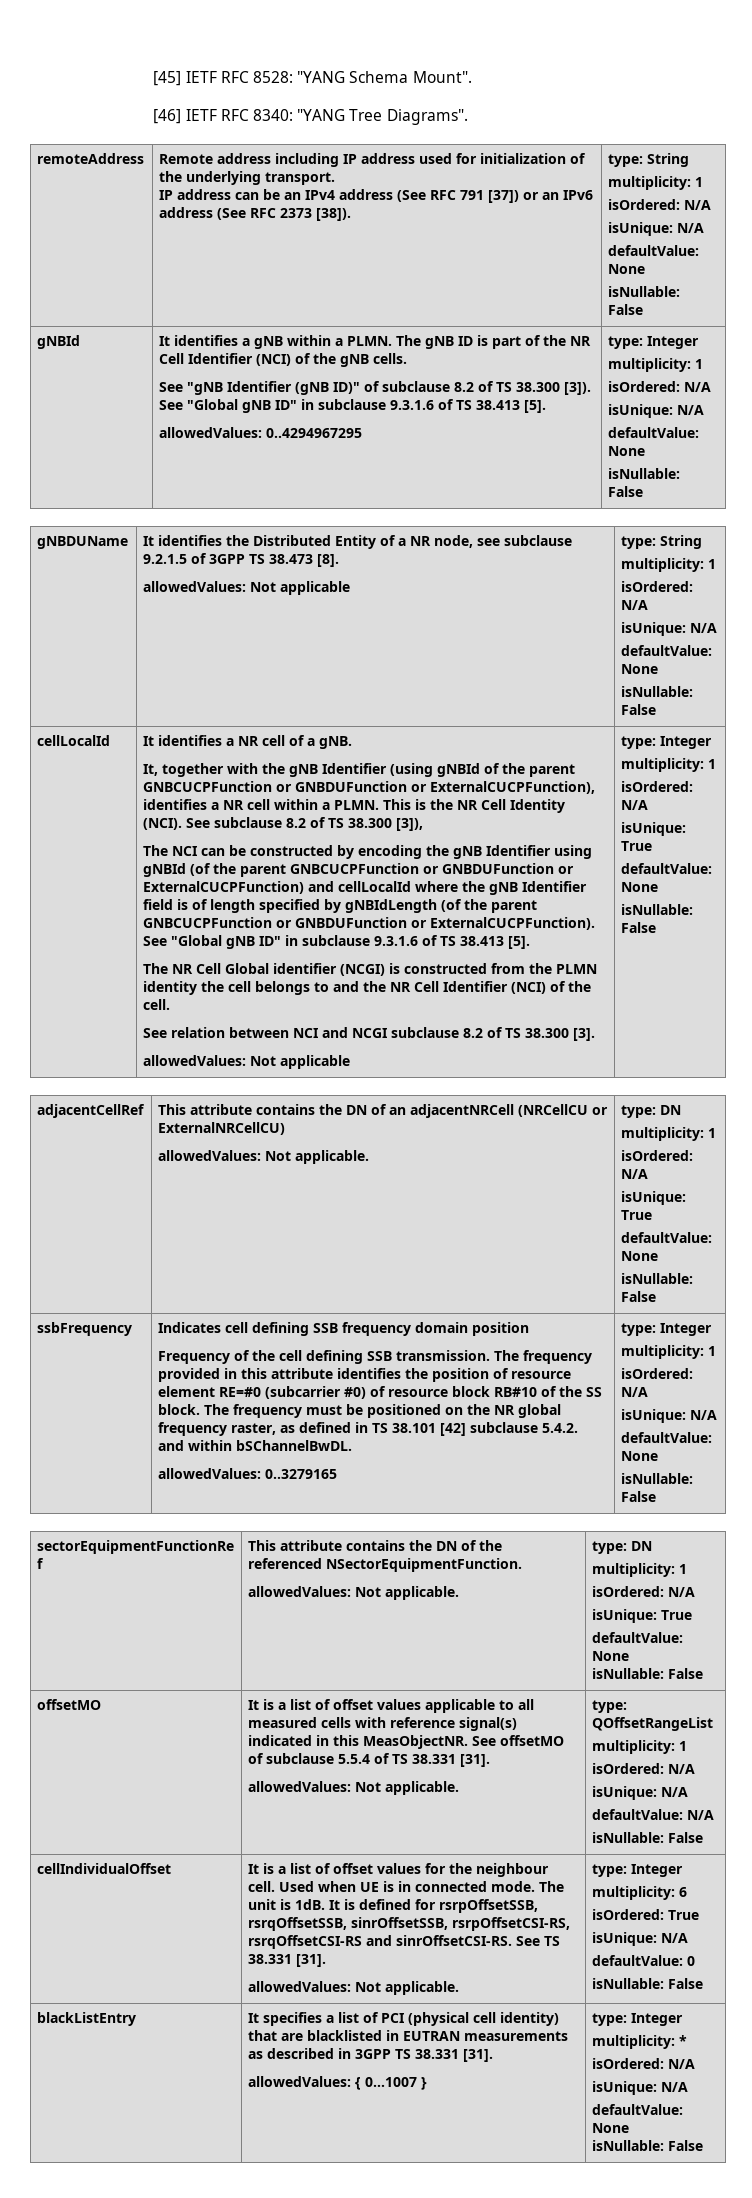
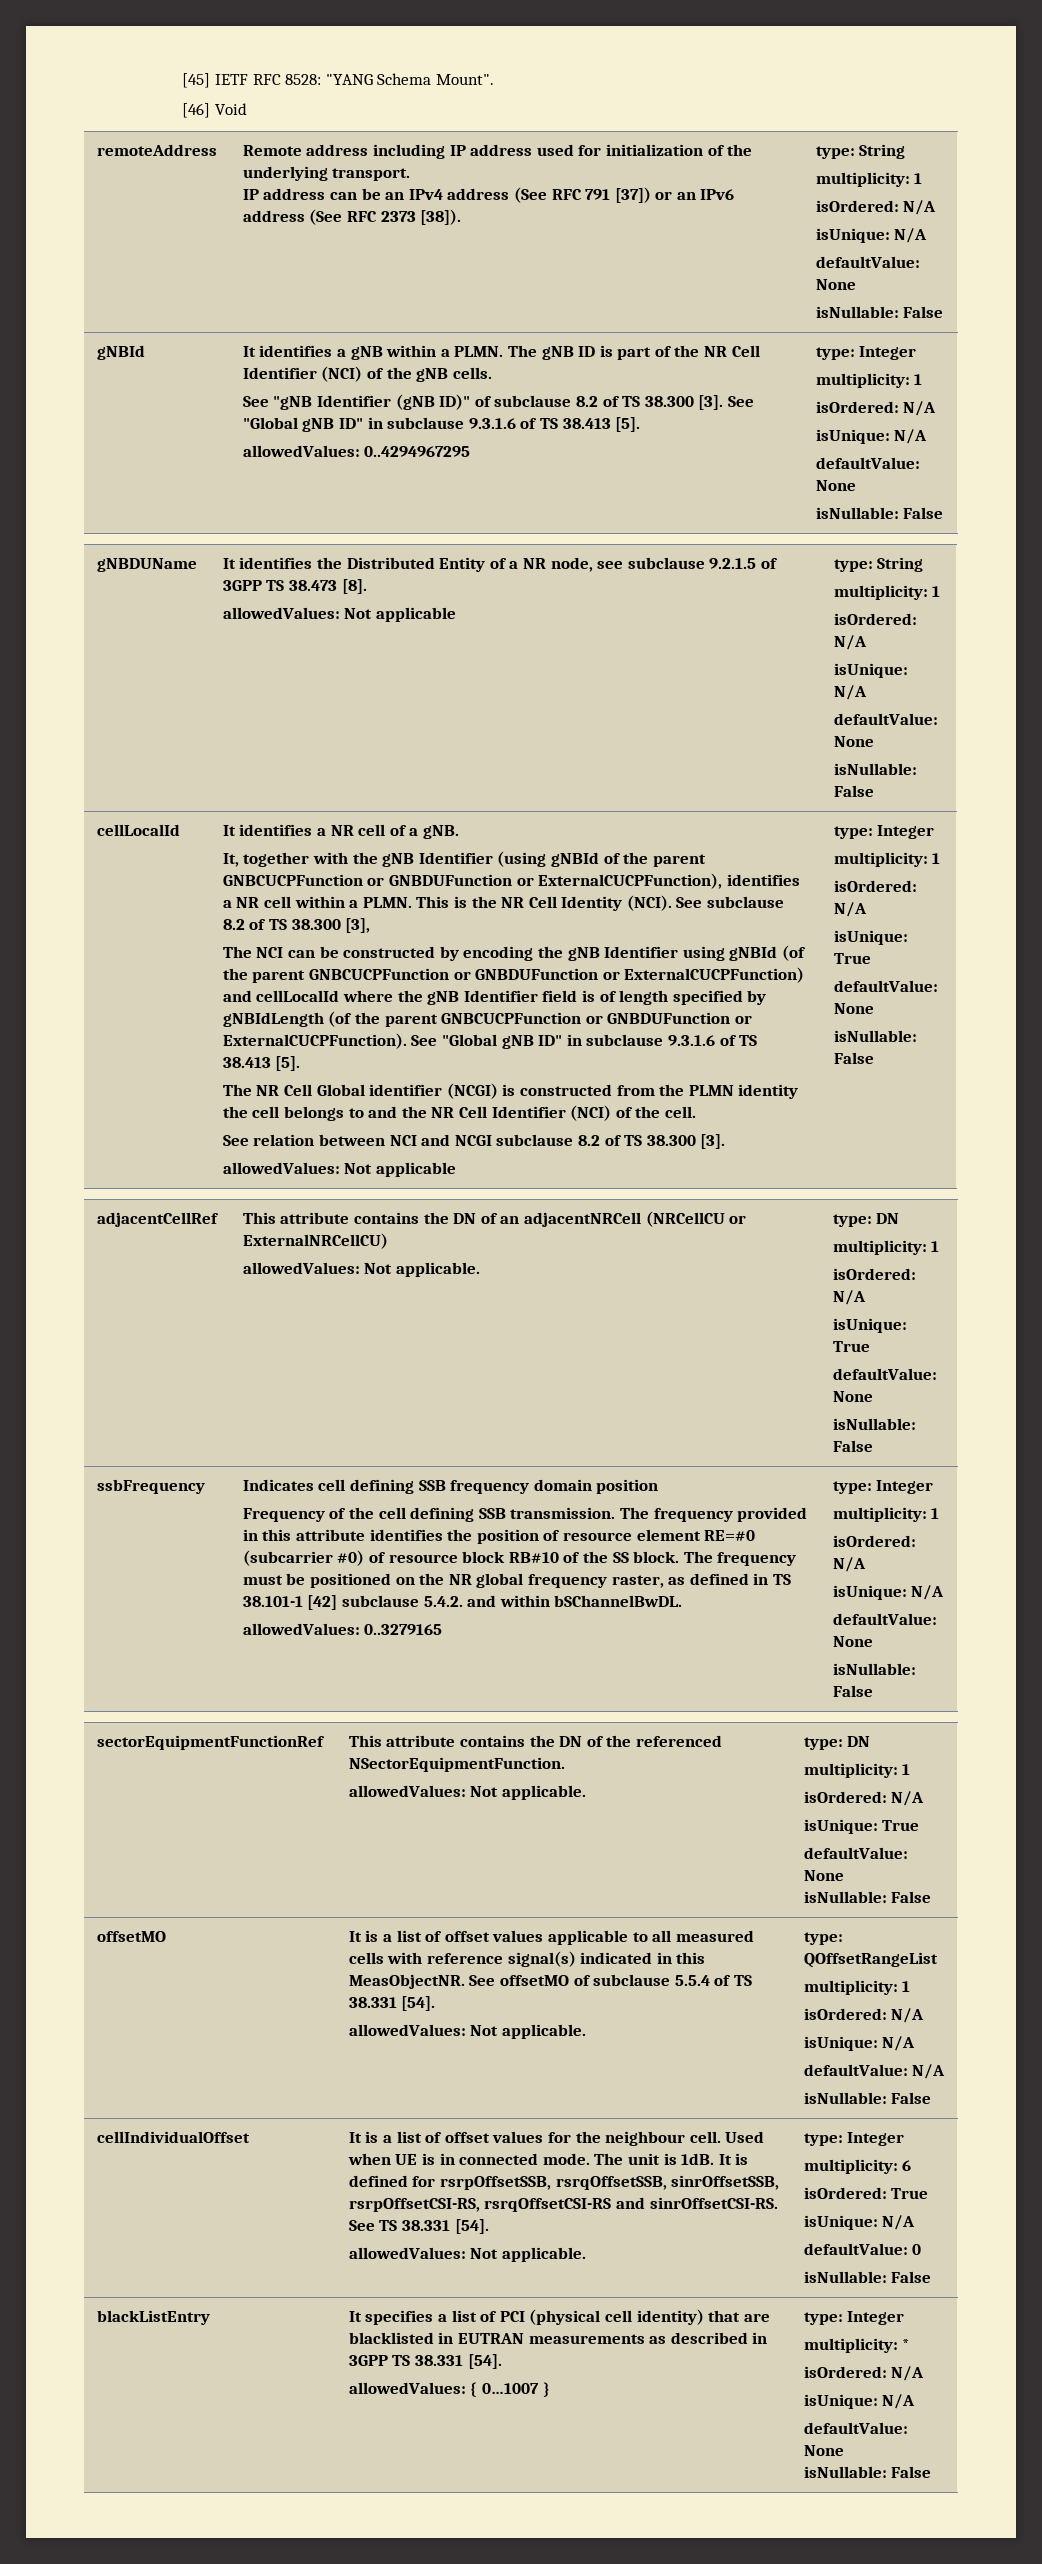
- [46] IETF RFC 8340: "YANG Tree Diagrams".
+ [46] Void
- See "gNB Identifier (gNB ID)" of subclause 8.2 of TS 38.300 [3]).
+ See "gNB Identifier (gNB ID)" of subclause 8.2 of TS 38.300 [3].
- See subclause 8.2 of TS 38.300 [3]),
+ See subclause 8.2 of TS 38.300 [3],
- The frequency must be positioned on the NR global frequency raster, as defined in TS 38.101 [42] subclause 5.4.2. and within bSChannelBwDL.
+ The frequency must be positioned on the NR global frequency raster, as defined in TS 38.101-1 [42] subclause 5.4.2. and within bSChannelBwDL.
- See offsetMO of subclause 5.5.4 of TS 38.331 [31].
+ See offsetMO of subclause 5.5.4 of TS 38.331 [54].
- See TS 38.331 [31].
+ See TS 38.331 [54].
- blackListEntry | It specifies a list of PCI (physical cell identity) that are blacklisted in EUTRAN measurements as described in 3GPP TS 38.331 [31].
+ blackListEntry | It specifies a list of PCI (physical cell identity) that are blacklisted in EUTRAN measurements as described in 3GPP TS 38.331 [54].

